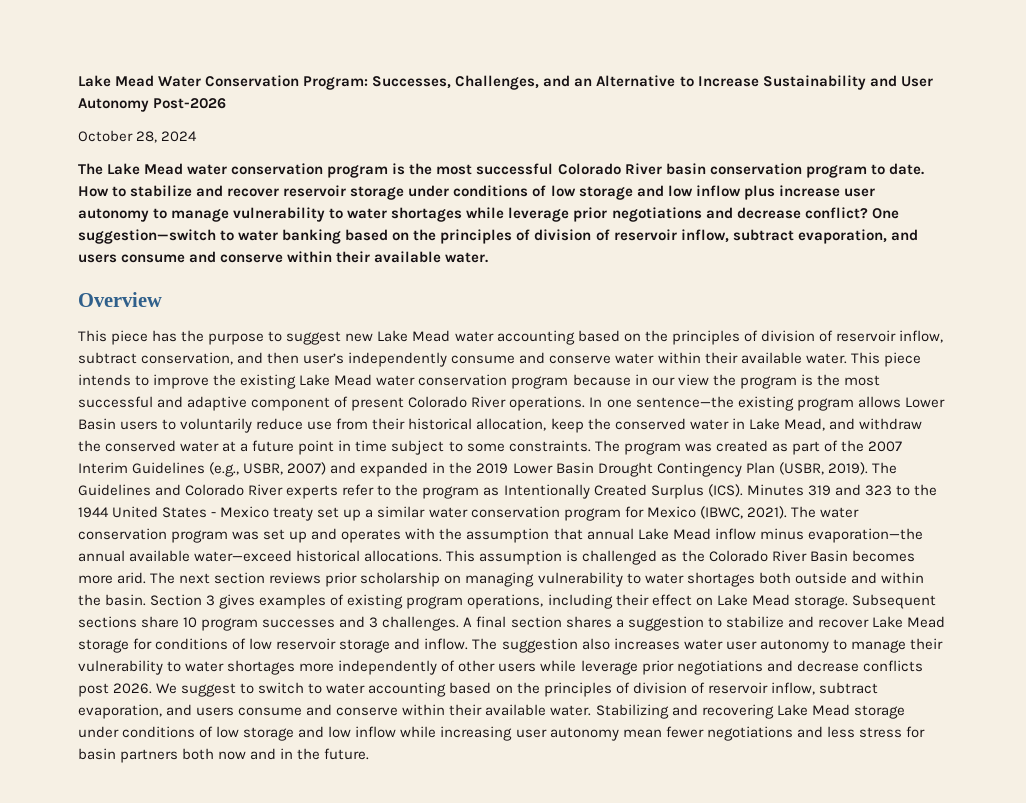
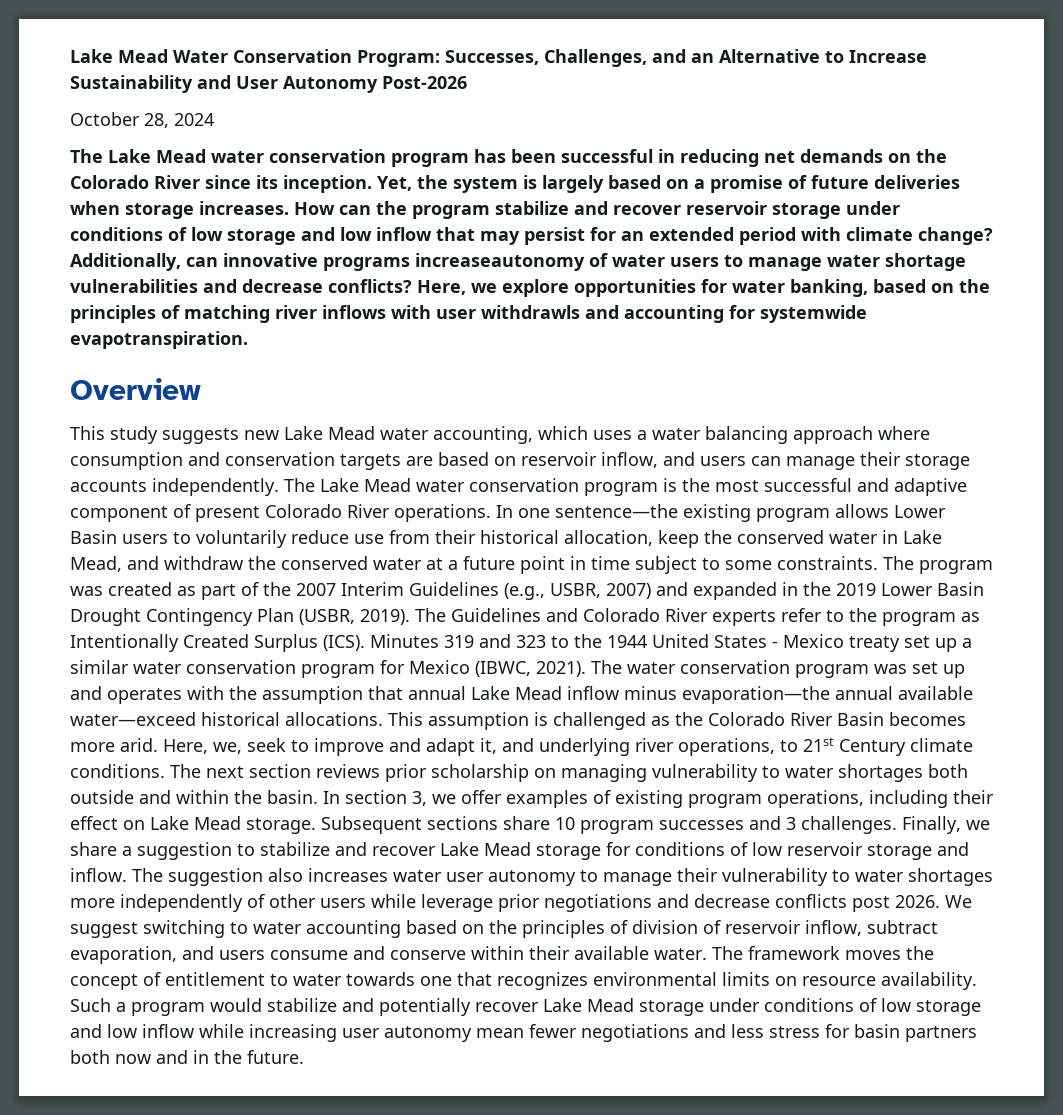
- The Lake Mead water conservation program is the most successful Colorado River basin conservation program to date. How to stabilize and recover reservoir storage under conditions of low storage and low inflow plus increase user autonomy to manage vulnerability to water shortages while leverage prior negotiations and decrease conflict? One suggestion—switch to water banking based on the principles of division of reservoir inflow, subtract evaporation, and users consume and conserve within their available water.
+ The Lake Mead water conservation program has been successful in reducing net demands on the Colorado River since its inception. Yet, the system is largely based on a promise of future deliveries when storage increases. How can the program stabilize and recover reservoir storage under conditions of low storage and low inflow that may persist for an extended period with climate change? Additionally, can innovative programs increaseautonomy of water users to manage water shortage vulnerabilities and decrease conflicts? Here, we explore opportunities for water banking, based on the principles of matching river inflows with user withdrawls and accounting for systemwide evapotranspiration.
  Overview
- This piece has the purpose to suggest new Lake Mead water accounting based on the principles of division of reservoir inflow, subtract conservation, and then user’s independently consume and conserve water within their available water. This piece intends to improve the existing Lake Mead water conservation program because in our view the program is the most successful and adaptive component of present Colorado River operations.
+ This study suggests new Lake Mead water accounting, which uses a water balancing approach where consumption and conservation targets are based on reservoir inflow, and users can manage their storage accounts independently. The Lake Mead water conservation program is the most successful and adaptive component of present Colorado River operations.
+ Here, we, seek to improve and adapt it, and underlying river operations, to 21st Century climate conditions.
- Section 3 gives examples of existing program operations, including their effect on Lake Mead storage.
+ In section 3, we offer examples of existing program operations, including their effect on Lake Mead storage.
- A final section shares a suggestion to stabilize and recover Lake Mead storage for conditions of low reservoir storage and inflow.
+ Finally, we share a suggestion to stabilize and recover Lake Mead storage for conditions of low reservoir storage and inflow.
- We suggest to switch to water accounting based on the principles of division of reservoir inflow, subtract evaporation, and users consume and conserve within their available water.
+ We suggest switching to water accounting based on the principles of division of reservoir inflow, subtract evaporation, and users consume and conserve within their available water.
- Stabilizing and recovering Lake Mead storage under conditions of low storage and low inflow while increasing user autonomy mean fewer negotiations and less stress for basin partners both now and in the future.
+ The framework moves the concept of entitlement to water towards one that recognizes environmental limits on resource availability. Such a program would stabilize and potentially recover Lake Mead storage under conditions of low storage and low inflow while increasing user autonomy mean fewer negotiations and less stress for basin partners both now and in the future.

